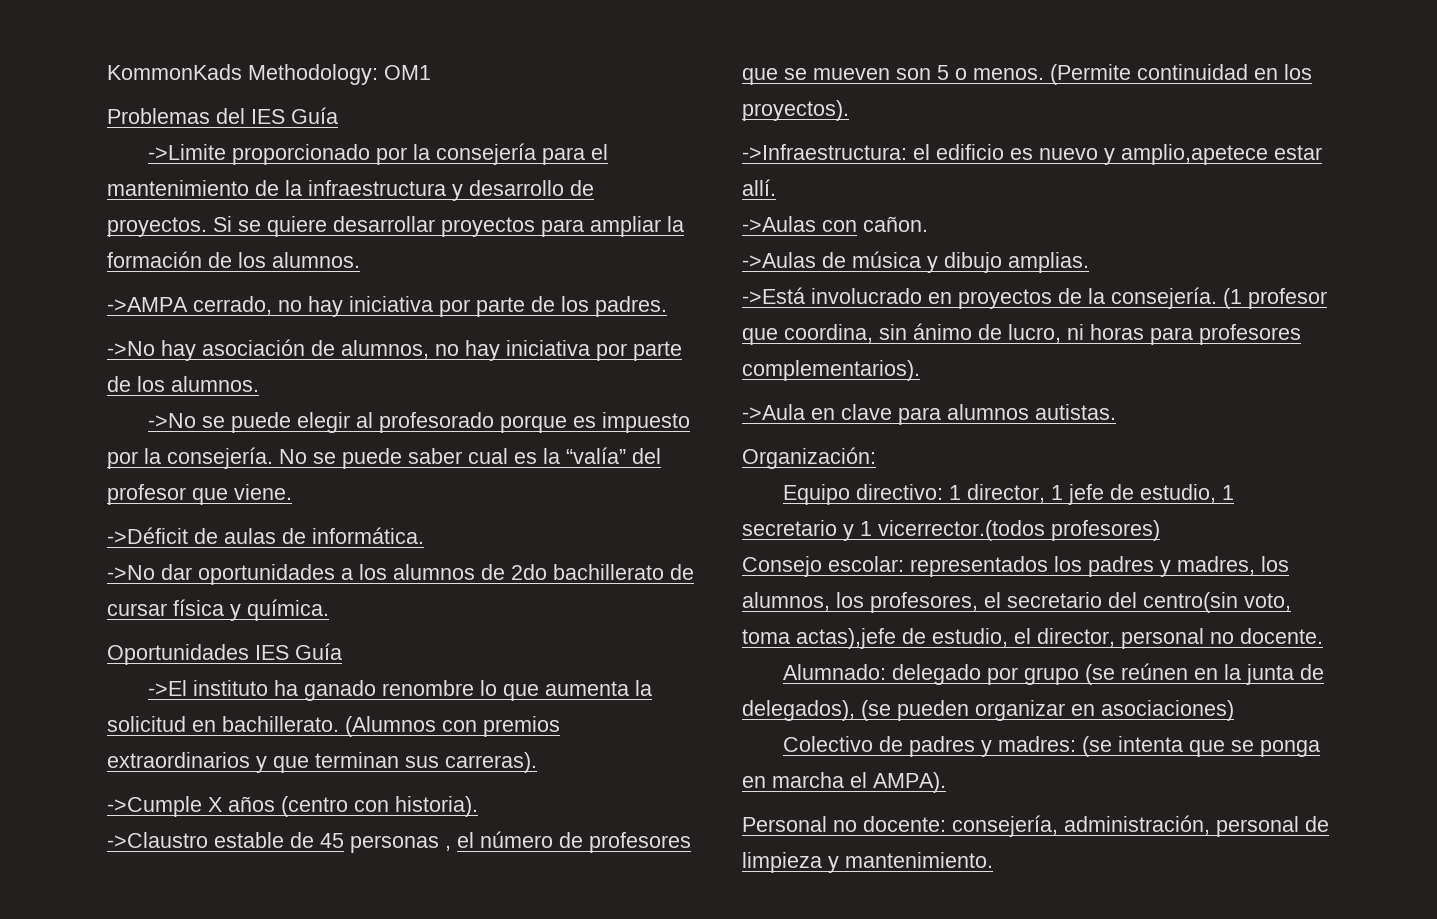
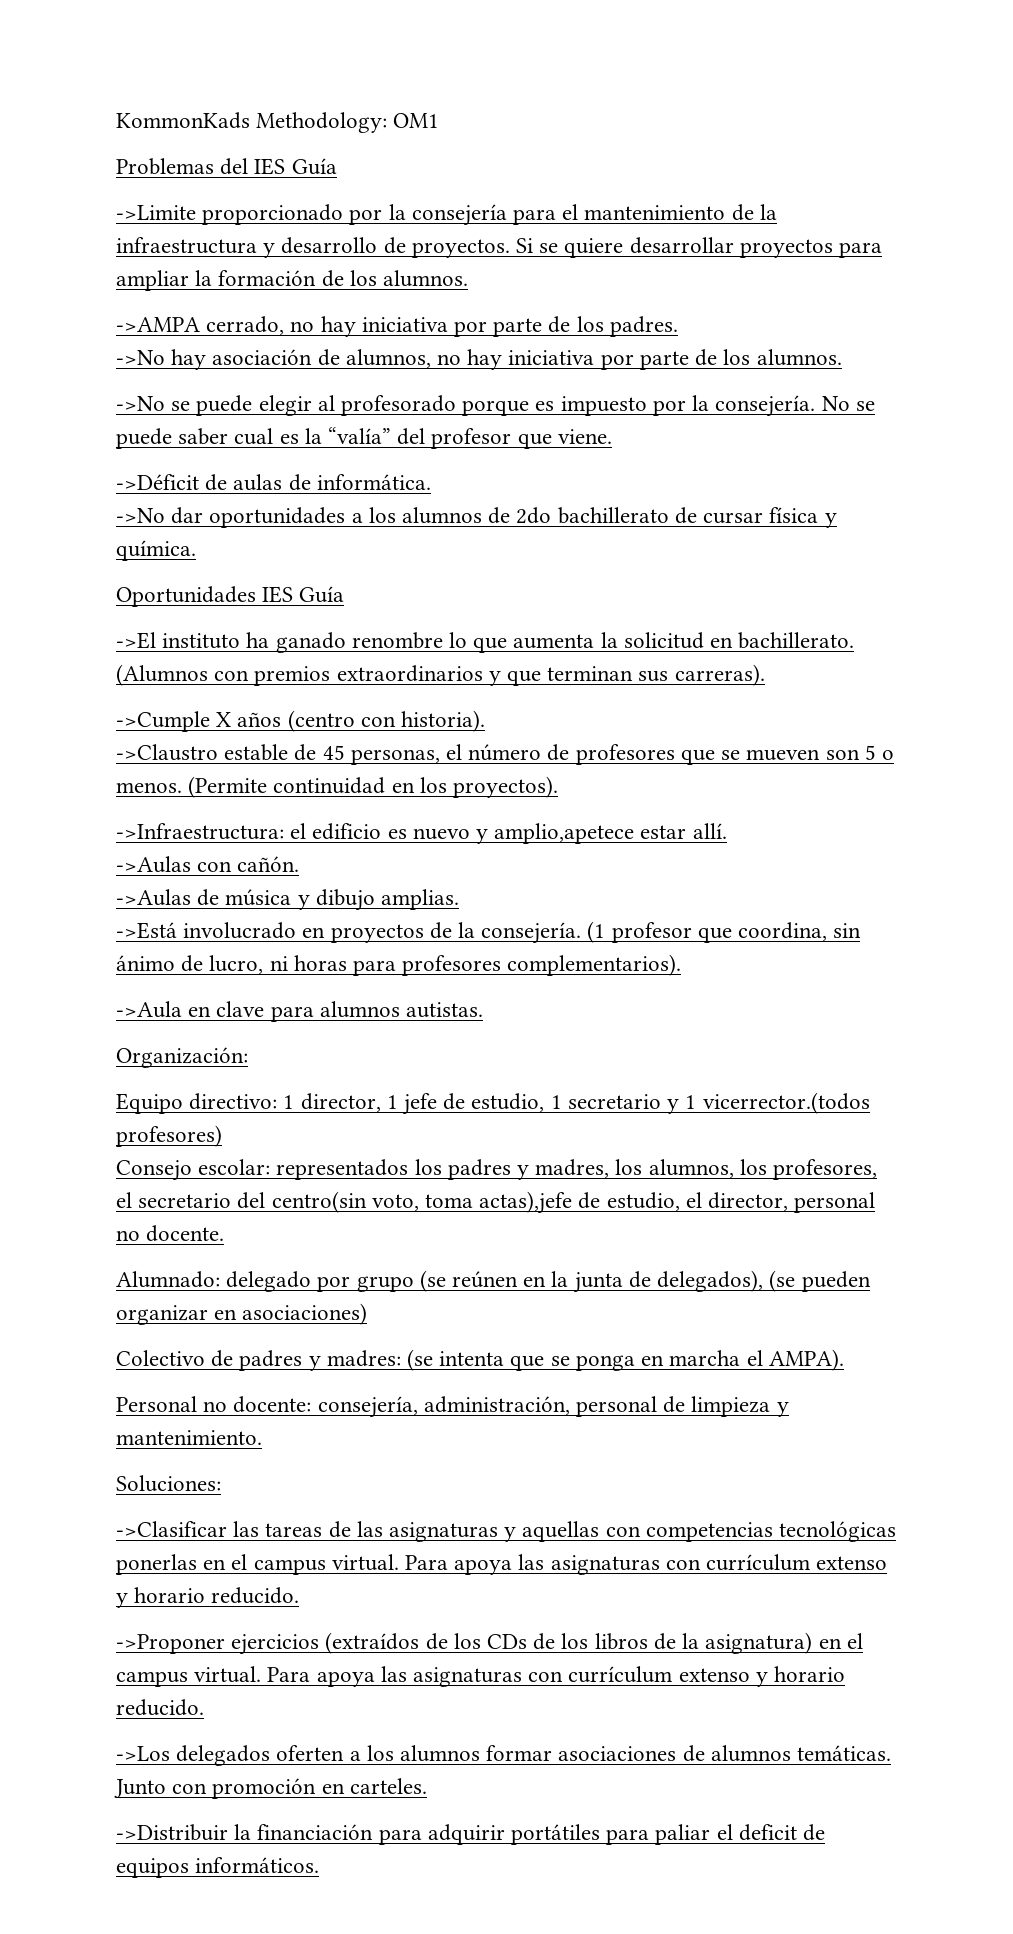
- ->Claustro estable de 45 personas , el número de profesores que se mueven son 5 o menos.
+ ->Claustro estable de 45 personas, el número de profesores que se mueven son 5 o menos.
- ->Aulas con cañon.
+ ->Aulas con cañón.
+ Soluciones:
+ ->Clasificar las tareas de las asignaturas y aquellas con competencias tecnológicas ponerlas en el campus virtual. Para apoya las asignaturas con currículum extenso y horario reducido.
+ ->Proponer ejercicios (extraídos de los CDs de los libros de la asignatura) en el campus virtual. Para apoya las asignaturas con currículum extenso y horario reducido.
+ ->Los delegados oferten a los alumnos formar asociaciones de alumnos temáticas. Junto con promoción en carteles.
+ ->Distribuir la financiación para adquirir portátiles para paliar el deficit de equipos informáticos.

